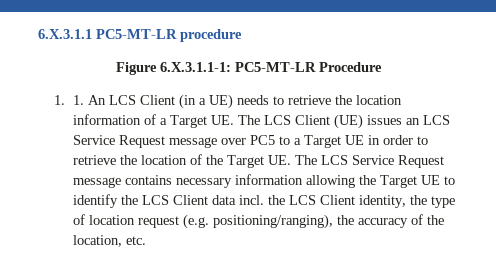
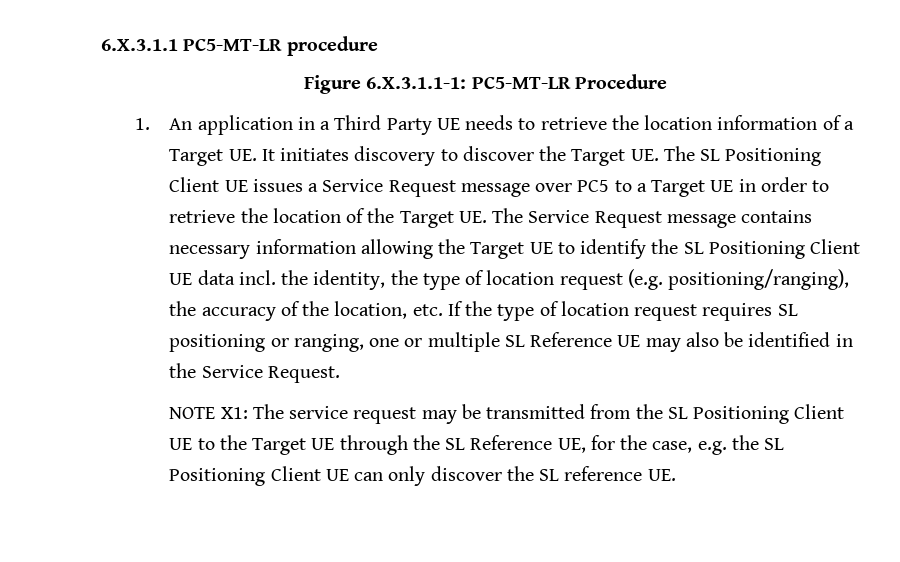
- 1. 1. An LCS Client (in a UE) needs to retrieve the location information of a Target UE. The LCS Client (UE) issues an LCS Service Request message over PC5 to a Target UE in order to retrieve the location of the Target UE. The LCS Service Request message contains necessary information allowing the Target UE to identify the LCS Client data incl. the LCS Client identity, the type of location request (e.g. positioning/ranging), the accuracy of the location, etc.
+ 1. An application in a Third Party UE needs to retrieve the location information of a Target UE. It initiates discovery to discover the Target UE. The SL Positioning Client UE issues a Service Request message over PC5 to a Target UE in order to retrieve the location of the Target UE. The Service Request message contains necessary information allowing the Target UE to identify the SL Positioning Client UE data incl. the identity, the type of location request (e.g. positioning/ranging), the accuracy of the location, etc. If the type of location request requires SL positioning or ranging, one or multiple SL Reference UE may also be identified in the Service Request.
+ NOTE X1: The service request may be transmitted from the SL Positioning Client UE to the Target UE through the SL Reference UE, for the case, e.g. the SL Positioning Client UE can only discover the SL reference UE.

